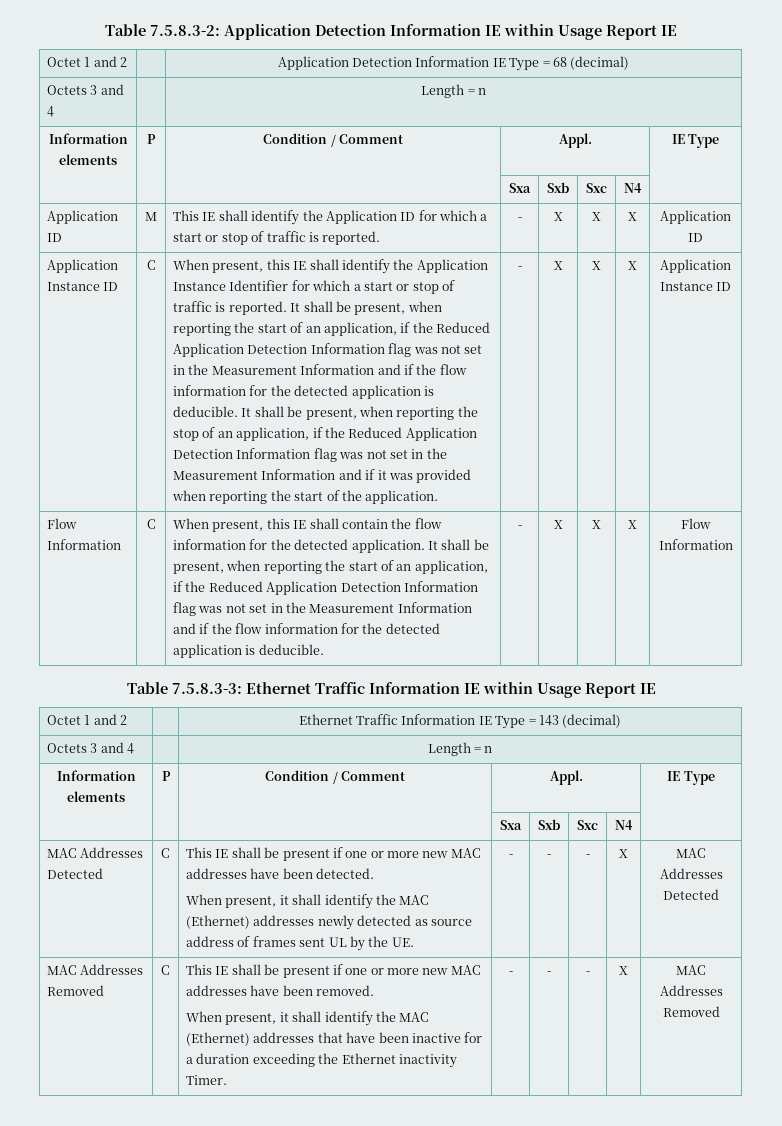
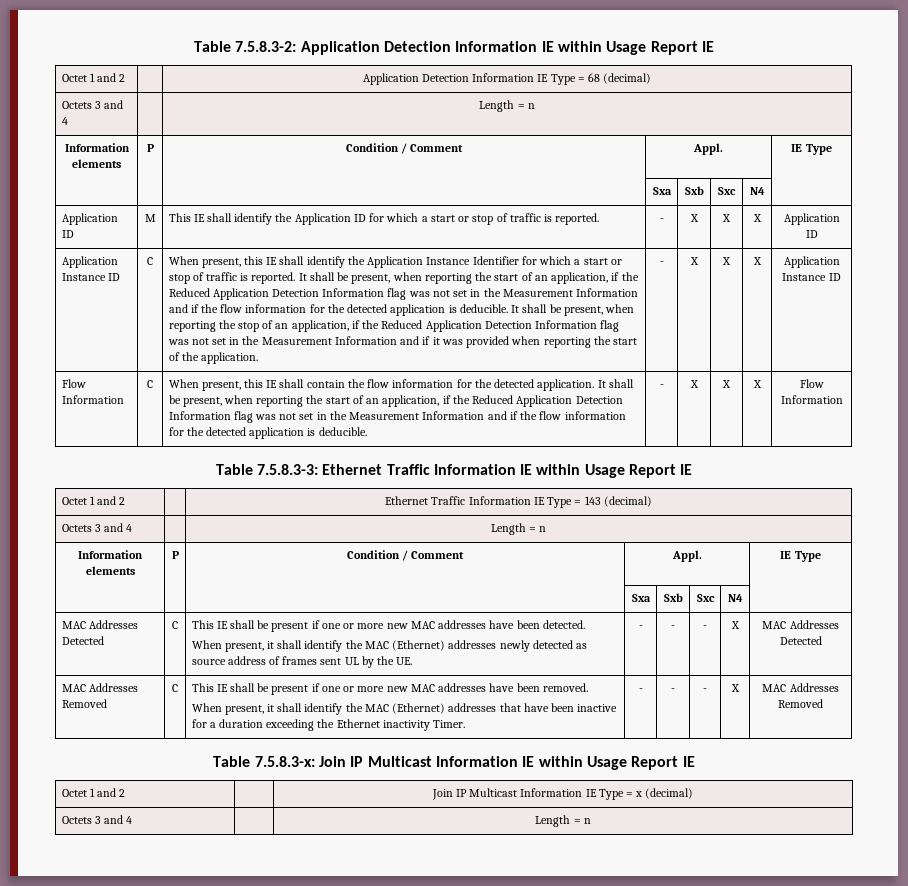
+ Table 7.5.8.3-x: Join IP Multicast Information IE within Usage Report IE
+ Octet 1 and 2 | | Join IP Multicast Information IE Type = x (decimal)
+ Octets 3 and 4 | | Length = n

